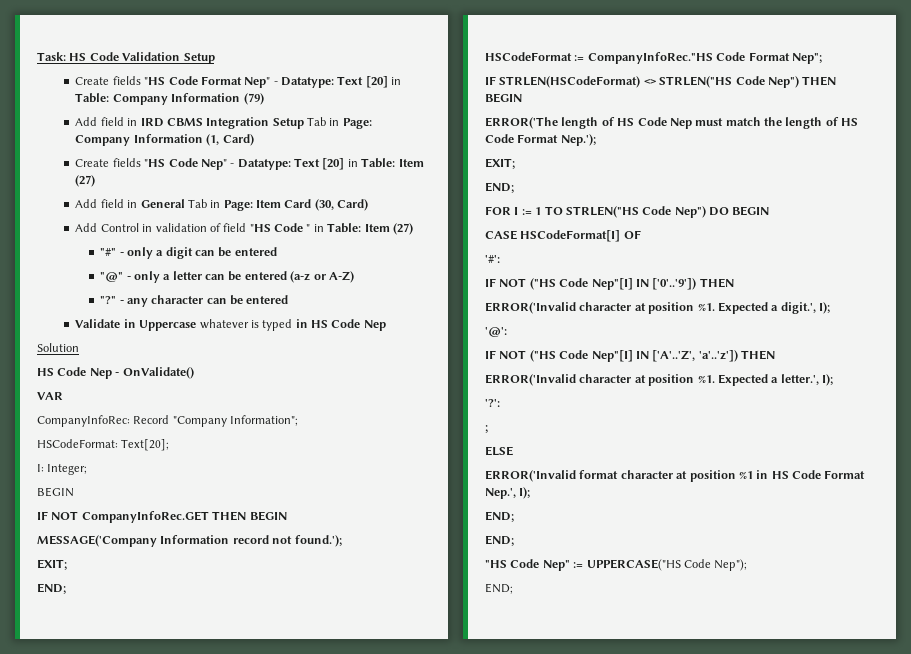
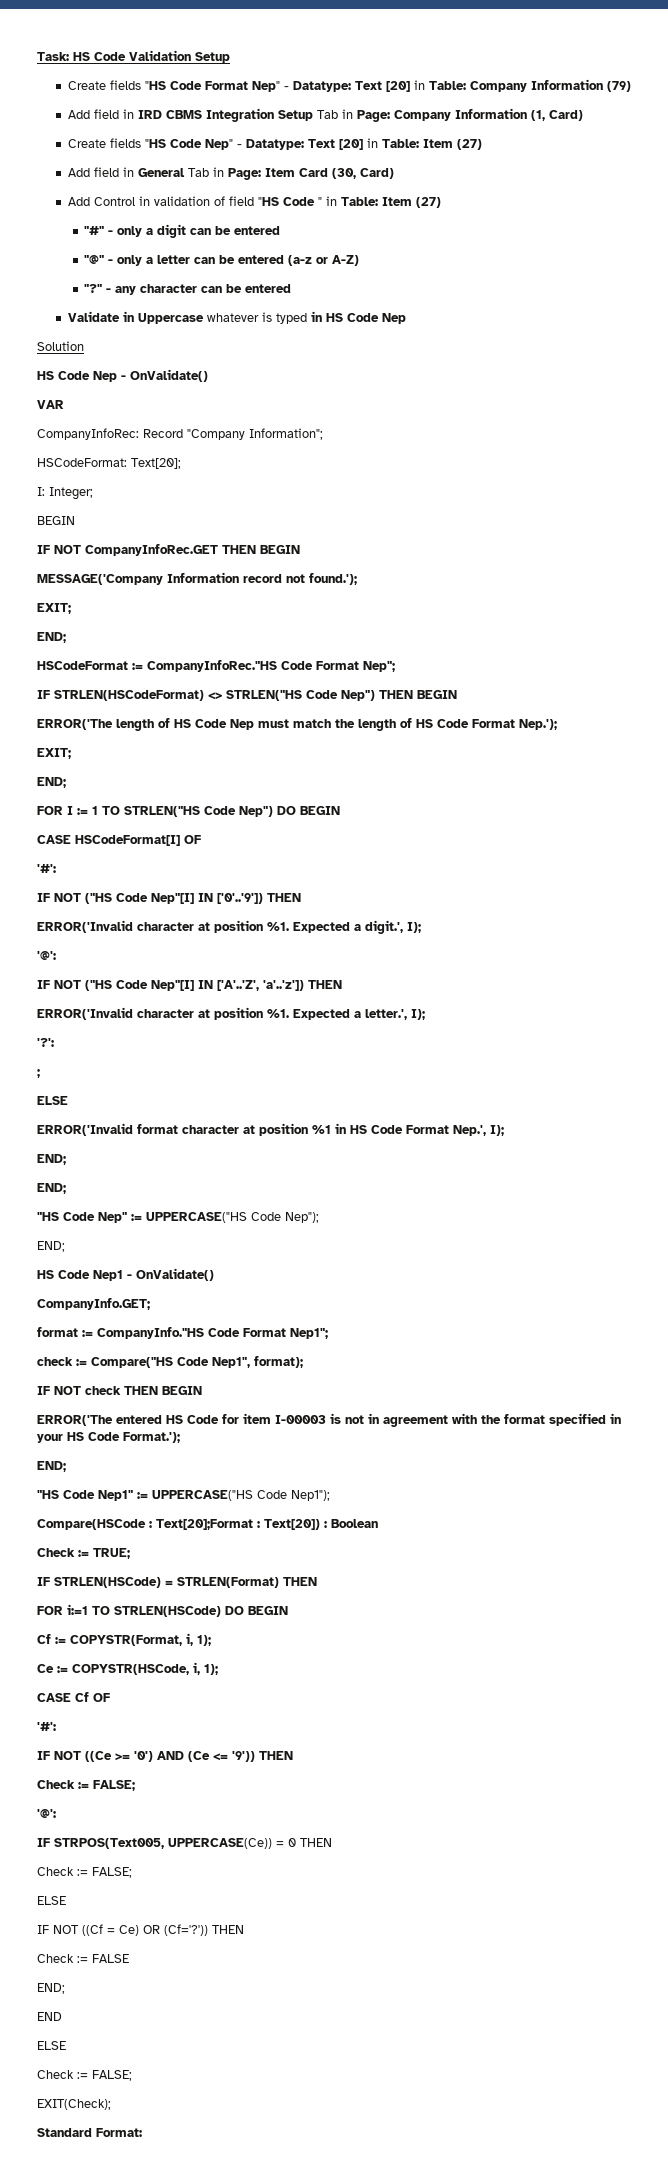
+ HS Code Nep1 - OnValidate()
+ CompanyInfo.GET;
+ format := CompanyInfo."HS Code Format Nep1";
+ check := Compare("HS Code Nep1", format);
+ IF NOT check THEN BEGIN
+ ERROR('The entered HS Code for item I-00003 is not in agreement with the format specified in your HS Code Format.');
+ END;
+ "HS Code Nep1" := UPPERCASE("HS Code Nep1");
+ Compare(HSCode : Text[20];Format : Text[20]) : Boolean
+ Check := TRUE;
+ IF STRLEN(HSCode) = STRLEN(Format) THEN
+ FOR i:=1 TO STRLEN(HSCode) DO BEGIN
+ Cf := COPYSTR(Format, i, 1);
+ Ce := COPYSTR(HSCode, i, 1);
+ CASE Cf OF
+ '#':
+ IF NOT ((Ce >= '0') AND (Ce <= '9')) THEN
+ Check := FALSE;
+ '@':
+ IF STRPOS(Text005, UPPERCASE(Ce)) = 0 THEN
+ Check := FALSE;
+ ELSE
+ IF NOT ((Cf = Ce) OR (Cf='?')) THEN
+ Check := FALSE
+ END;
+ END
+ ELSE
+ Check := FALSE;
+ EXIT(Check);
+ Standard Format:

